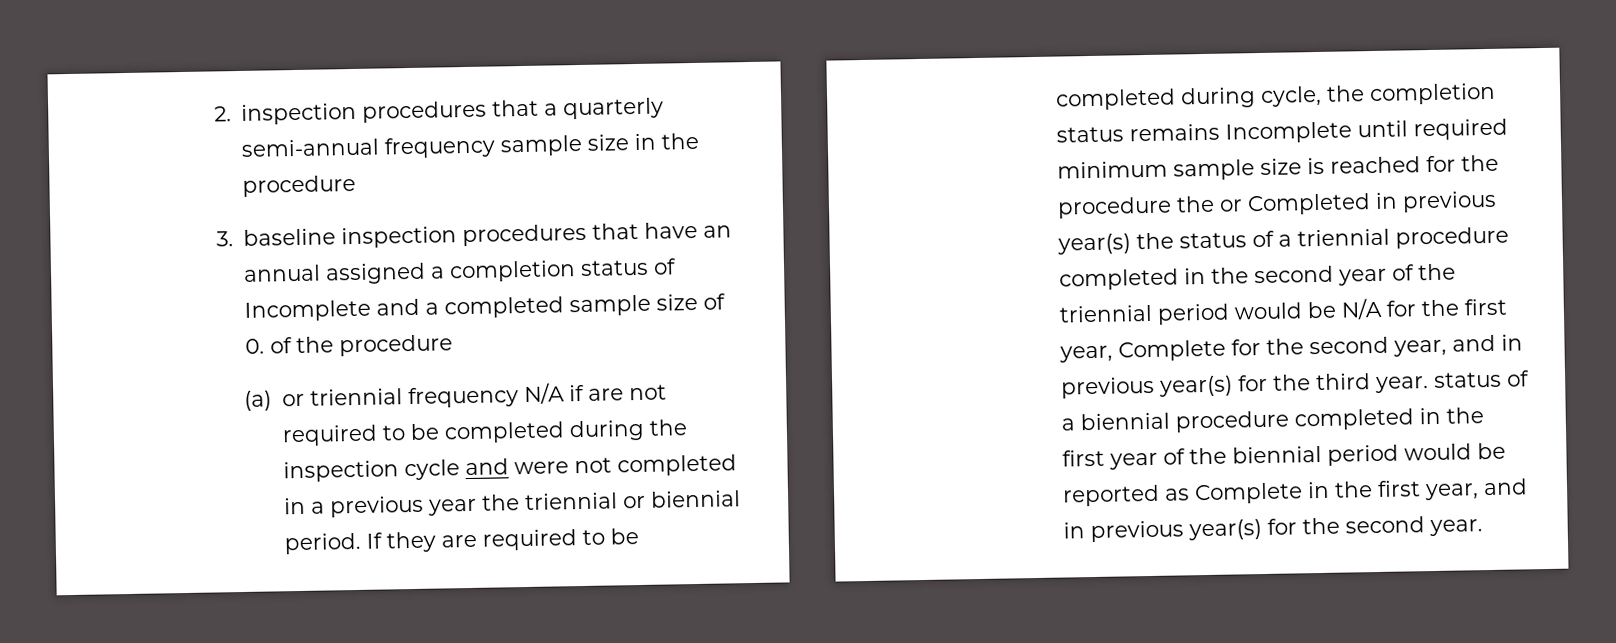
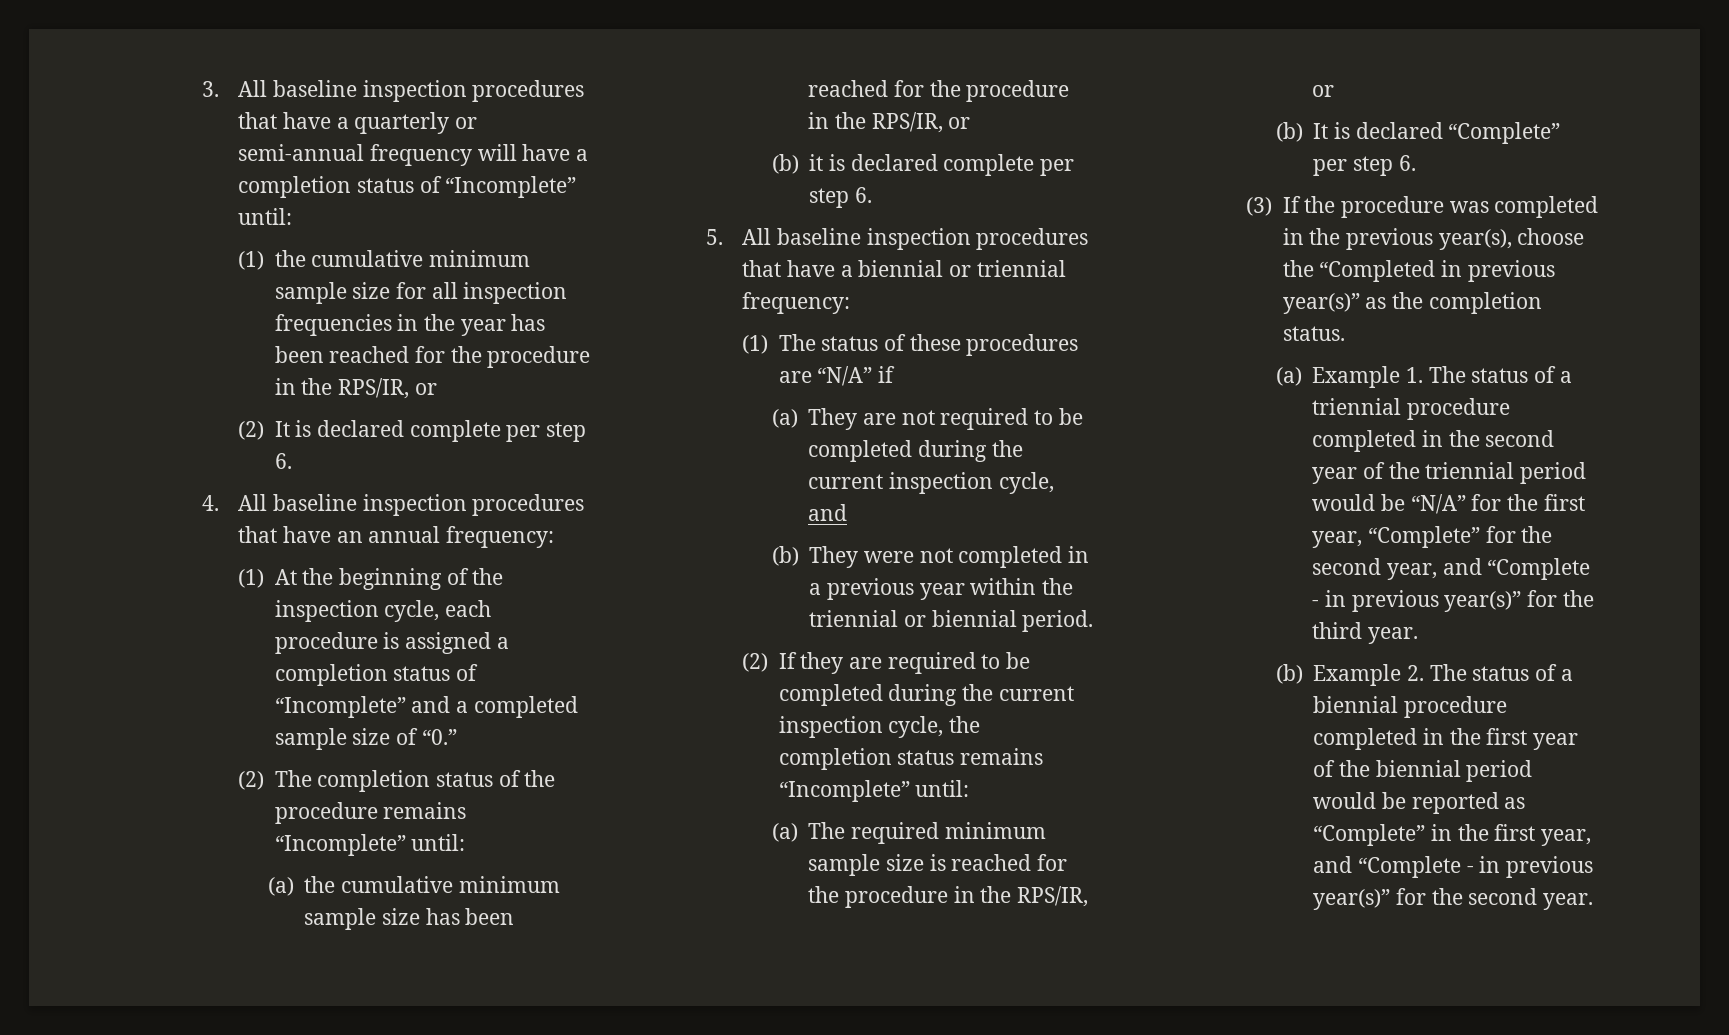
- 2. inspection procedures that a quarterly semi-annual frequency sample size in the procedure
- 3. baseline inspection procedures that have an annual assigned a completion status of Incomplete and a completed sample size of 0. of the procedure
- (a) or triennial frequency N/A if are not required to be completed during the inspection cycle and were not completed in a previous year the triennial or biennial period. If they are required to be completed during cycle, the completion status remains Incomplete until required minimum sample size is reached for the procedure the or Completed in previous year(s) the status of a triennial procedure completed in the second year of the triennial period would be N/A for the first year, Complete for the second year, and in previous year(s) for the third year. status of a biennial procedure completed in the first year of the biennial period would be reported as Complete in the first year, and in previous year(s) for the second year.
+ 3. All baseline inspection procedures that have a quarterly or semi-annual frequency will have a completion status of “Incomplete” until:
+ (1) the cumulative minimum sample size for all inspection frequencies in the year has been reached for the procedure in the RPS/IR, or
+ (2) It is declared complete per step 6.
+ 4. All baseline inspection procedures that have an annual frequency:
+ (1) At the beginning of the inspection cycle, each procedure is assigned a completion status of “Incomplete” and a completed sample size of “0.”
+ (2) The completion status of the procedure remains “Incomplete” until:
+ (a) the cumulative minimum sample size has been reached for the procedure in the RPS/IR, or
+ (b) it is declared complete per step 6.
+ 5. All baseline inspection procedures that have a biennial or triennial frequency:
+ (1) The status of these procedures are “N/A” if
+ (a) They are not required to be completed during the current inspection cycle, and
+ (b) They were not completed in a previous year within the triennial or biennial period.
+ (2) If they are required to be completed during the current inspection cycle, the completion status remains “Incomplete” until:
+ (a) The required minimum sample size is reached for the procedure in the RPS/IR, or
+ (b) It is declared “Complete” per step 6.
+ (3) If the procedure was completed in the previous year(s), choose the “Completed in previous year(s)” as the completion status.
+ (a) Example 1. The status of a triennial procedure completed in the second year of the triennial period would be “N/A” for the first year, “Complete” for the second year, and “Complete - in previous year(s)” for the third year.
+ (b) Example 2. The status of a biennial procedure completed in the first year of the biennial period would be reported as “Complete” in the first year, and “Complete - in previous year(s)” for the second year.

